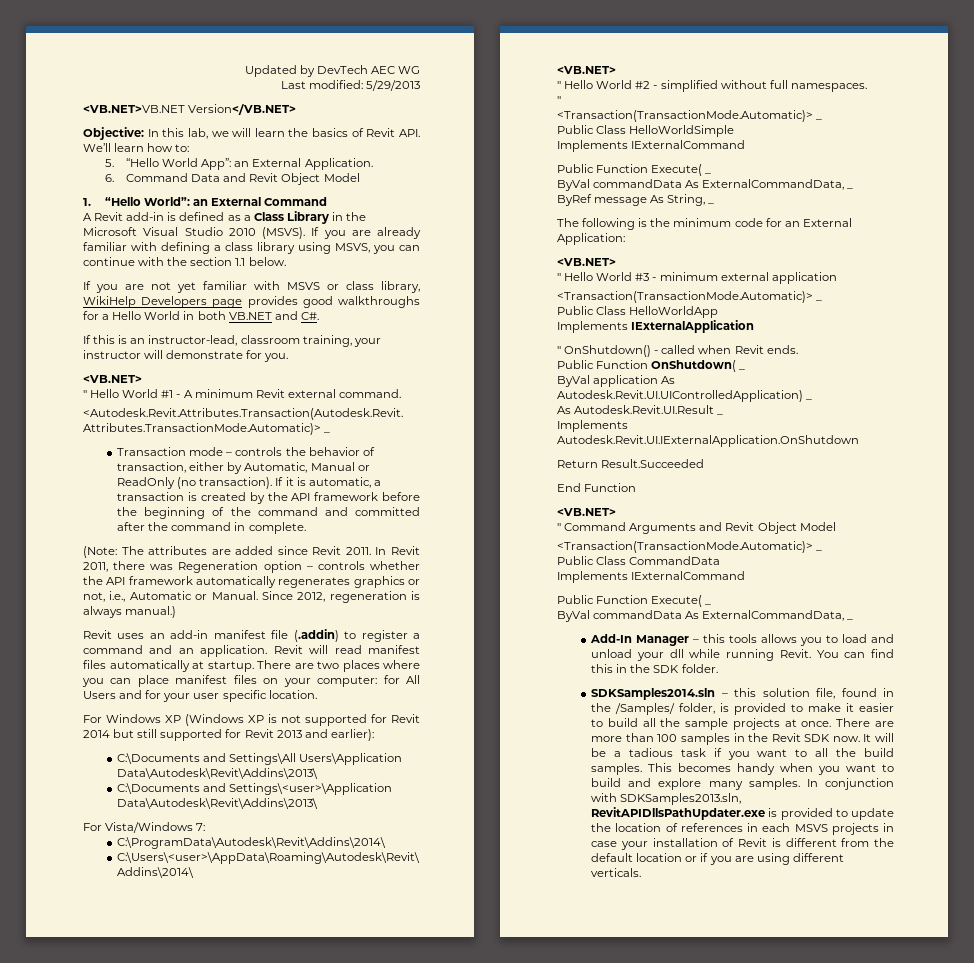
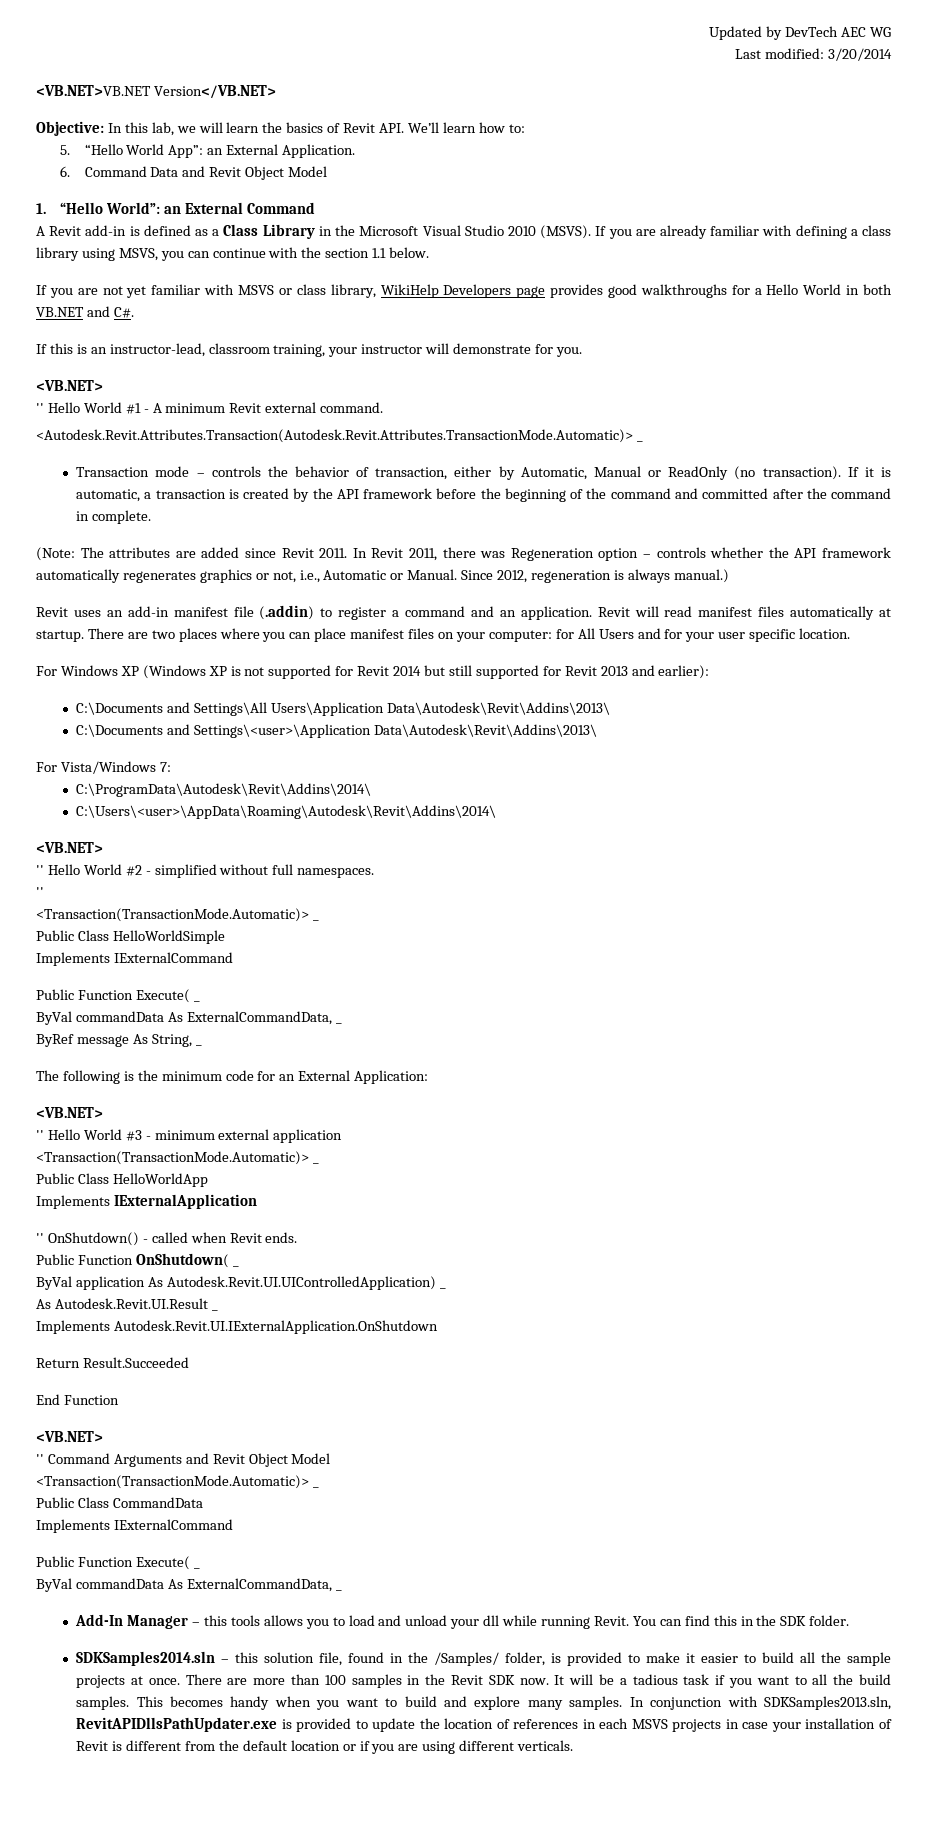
- Last modified: 5/29/2013
+ Last modified: 3/20/2014

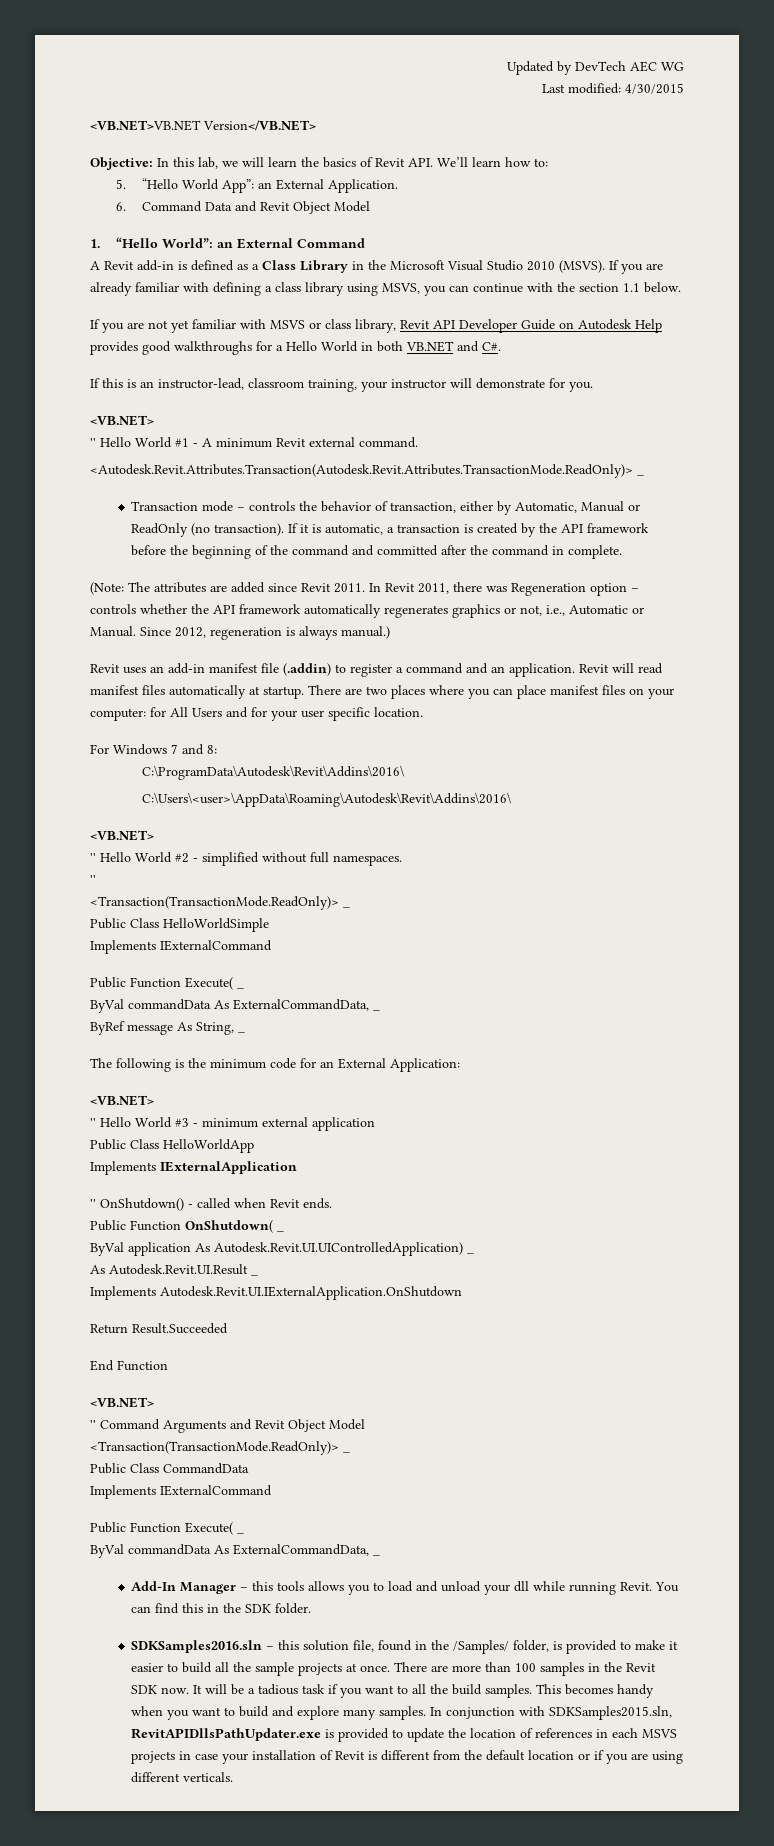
- Last modified: 3/20/2014
+ Last modified: 4/30/2015
- If you are not yet familiar with MSVS or class library, WikiHelp Developers page provides good walkthroughs for a Hello World in both VB.NET and C#.
+ If you are not yet familiar with MSVS or class library, Revit API Developer Guide on Autodesk Help provides good walkthroughs for a Hello World in both VB.NET and C#.
- <Autodesk.Revit.Attributes.Transaction(Autodesk.Revit.Attributes.TransactionMode.Automatic)> _
+ <Autodesk.Revit.Attributes.Transaction(Autodesk.Revit.Attributes.TransactionMode.ReadOnly)> _
- For Windows XP (Windows XP is not supported for Revit 2014 but still supported for Revit 2013 and earlier):
- C:\Documents and Settings\All Users\Application Data\Autodesk\Revit\Addins\2013\
- C:\Documents and Settings\<user>\Application Data\Autodesk\Revit\Addins\2013\
- For Vista/Windows 7:
- C:\ProgramData\Autodesk\Revit\Addins\2014\
- C:\Users\<user>\AppData\Roaming\Autodesk\Revit\Addins\2014\
+ For Windows 7 and 8:
+ C:\ProgramData\Autodesk\Revit\Addins\2016\
+ C:\Users\<user>\AppData\Roaming\Autodesk\Revit\Addins\2016\
  '' Hello World #2 - simplified without full namespaces.
  ''
- <Transaction(TransactionMode.Automatic)> _
+ <Transaction(TransactionMode.ReadOnly)> _
  '' Hello World #3 - minimum external application
- <Transaction(TransactionMode.Automatic)> _
  '' Command Arguments and Revit Object Model
- <Transaction(TransactionMode.Automatic)> _
+ <Transaction(TransactionMode.ReadOnly)> _
- SDKSamples2014.sln – this solution file, found in the /Samples/ folder, is provided to make it easier to build all the sample projects at once.
+ SDKSamples2016.sln – this solution file, found in the /Samples/ folder, is provided to make it easier to build all the sample projects at once.
- In conjunction with SDKSamples2013.sln, RevitAPIDllsPathUpdater.exe is provided to update the location of references in each MSVS projects in case your installation of Revit is different from the default location or if you are using different verticals.
+ In conjunction with SDKSamples2015.sln, RevitAPIDllsPathUpdater.exe is provided to update the location of references in each MSVS projects in case your installation of Revit is different from the default location or if you are using different verticals.

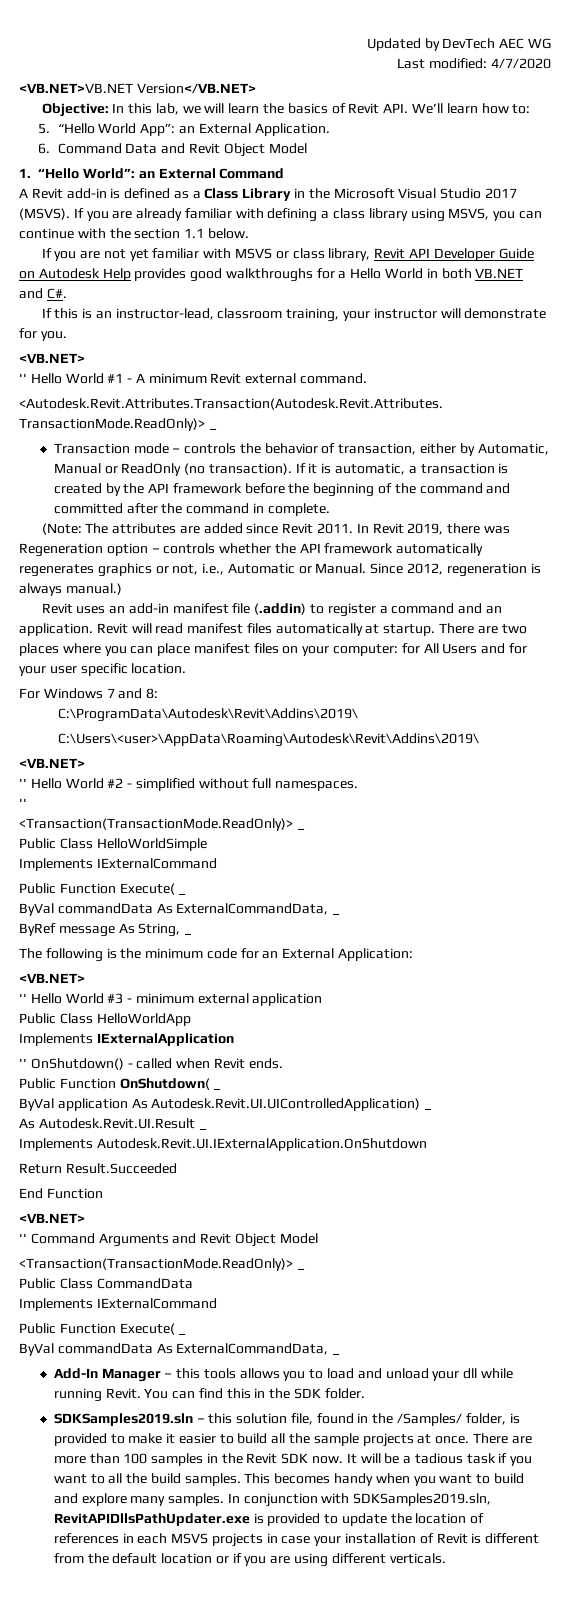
- Last modified: 4/30/2015
+ Last modified: 4/7/2020
- A Revit add-in is defined as a Class Library in the Microsoft Visual Studio 2010 (MSVS).
+ A Revit add-in is defined as a Class Library in the Microsoft Visual Studio 2017 (MSVS).
- In Revit 2011, there was Regeneration option – controls whether the API framework automatically regenerates graphics or not, i.e., Automatic or Manual.
+ In Revit 2019, there was Regeneration option – controls whether the API framework automatically regenerates graphics or not, i.e., Automatic or Manual.
- C:\ProgramData\Autodesk\Revit\Addins\2016\
- C:\Users\<user>\AppData\Roaming\Autodesk\Revit\Addins\2016\
+ C:\ProgramData\Autodesk\Revit\Addins\2019\
+ C:\Users\<user>\AppData\Roaming\Autodesk\Revit\Addins\2019\
- SDKSamples2016.sln – this solution file, found in the /Samples/ folder, is provided to make it easier to build all the sample projects at once.
+ SDKSamples2019.sln – this solution file, found in the /Samples/ folder, is provided to make it easier to build all the sample projects at once.
- In conjunction with SDKSamples2015.sln, RevitAPIDllsPathUpdater.exe is provided to update the location of references in each MSVS projects in case your installation of Revit is different from the default location or if you are using different verticals.
+ In conjunction with SDKSamples2019.sln, RevitAPIDllsPathUpdater.exe is provided to update the location of references in each MSVS projects in case your installation of Revit is different from the default location or if you are using different verticals.

